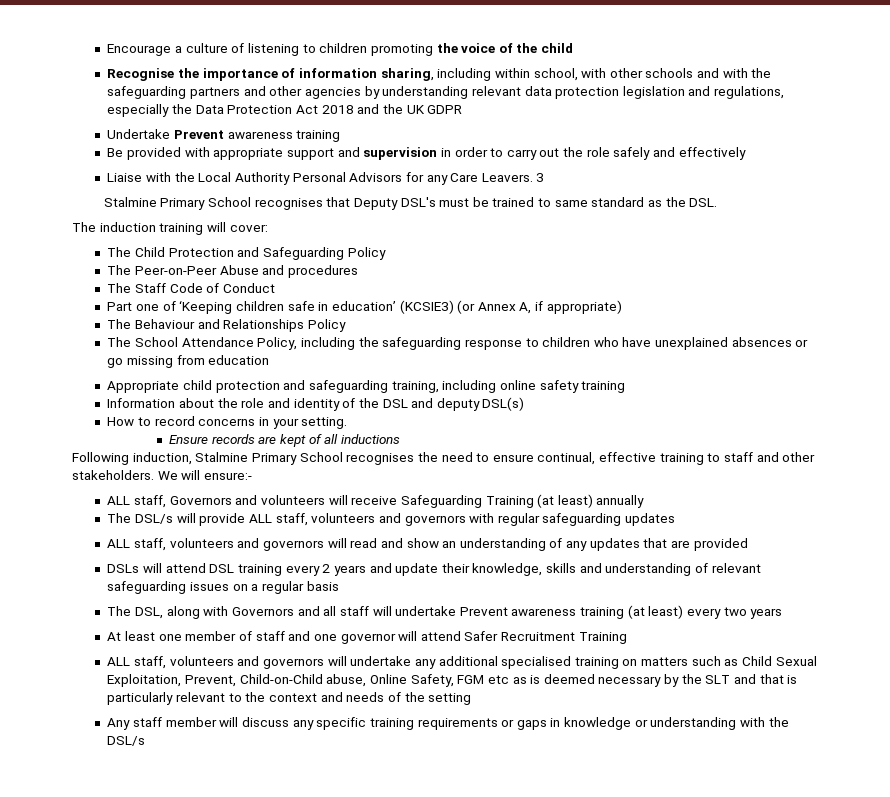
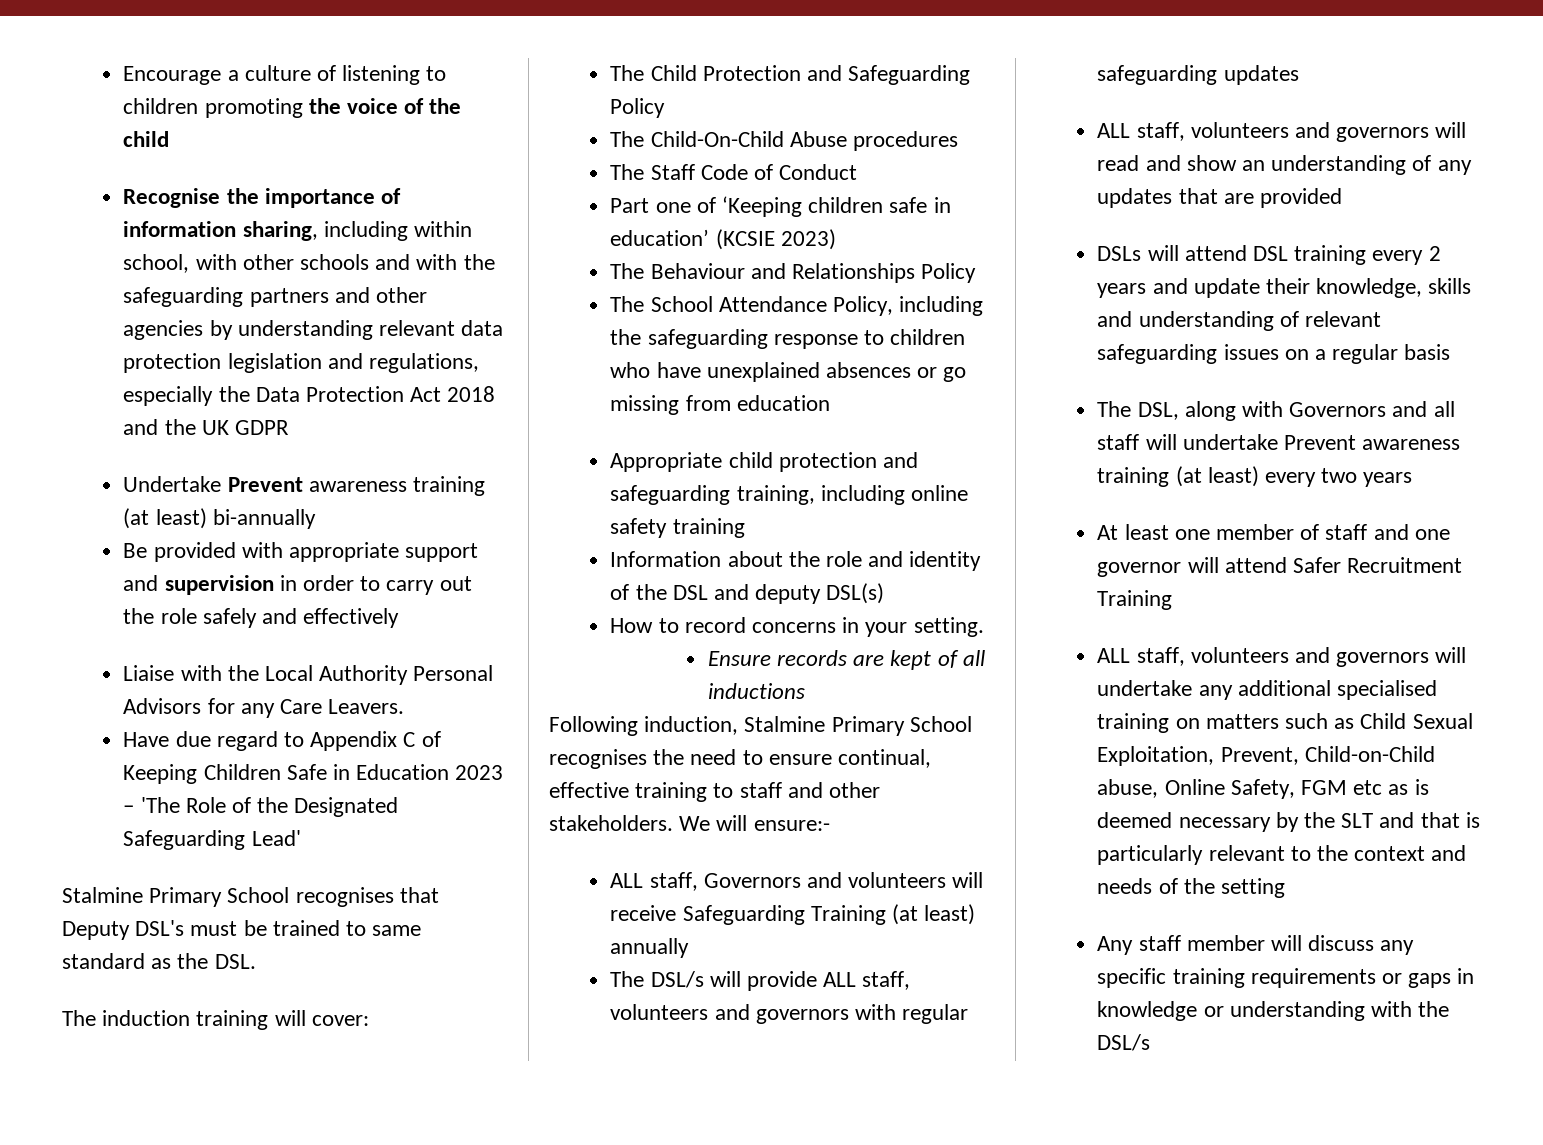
- Undertake Prevent awareness training
+ Undertake Prevent awareness training (at least) bi-annually
- Liaise with the Local Authority Personal Advisors for any Care Leavers. 3
+ Liaise with the Local Authority Personal Advisors for any Care Leavers.
+ Have due regard to Appendix C of Keeping Children Safe in Education 2023 – 'The Role of the Designated Safeguarding Lead'
- The Peer-on-Peer Abuse and procedures
+ The Child-On-Child Abuse procedures
- Part one of ‘Keeping children safe in education’ (KCSIE3) (or Annex A, if appropriate)
+ Part one of ‘Keeping children safe in education’ (KCSIE 2023)

